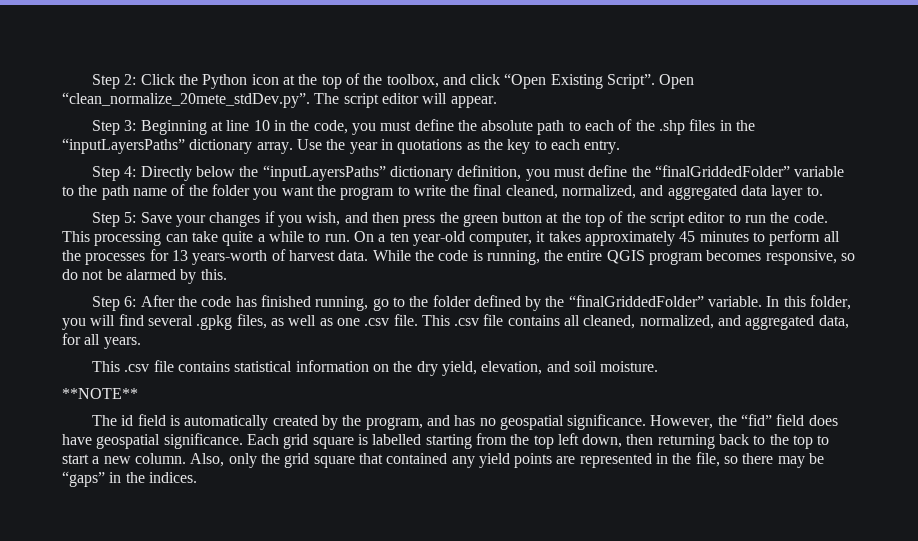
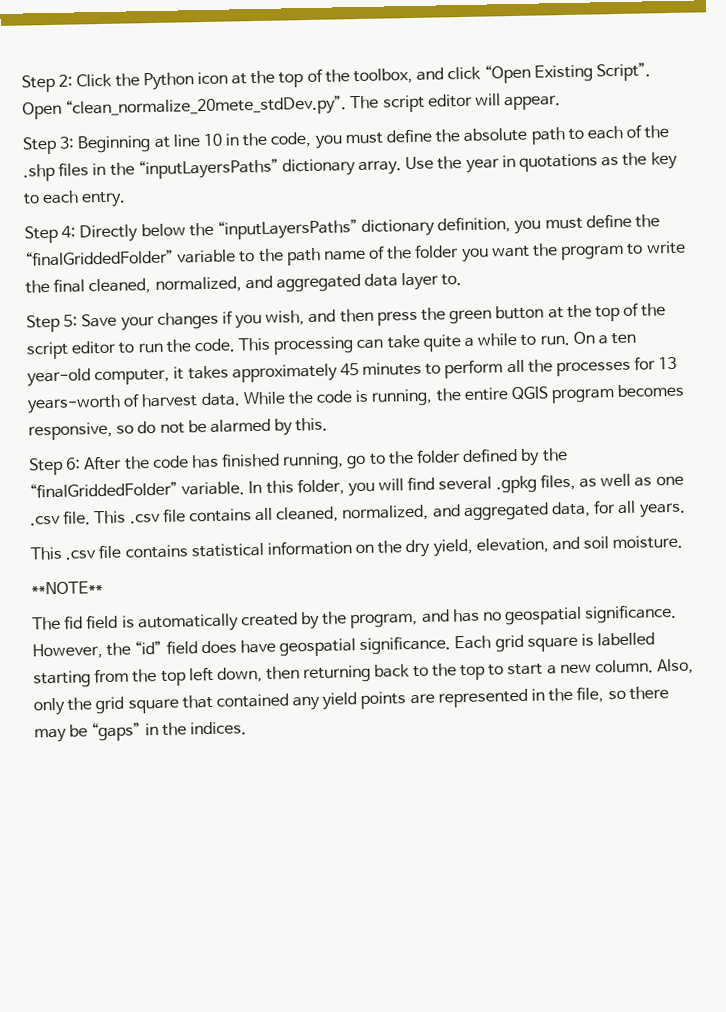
- The id field is automatically created by the program, and has no geospatial significance.
+ The fid field is automatically created by the program, and has no geospatial significance.
- However, the “fid” field does have geospatial significance.
+ However, the “id” field does have geospatial significance.

